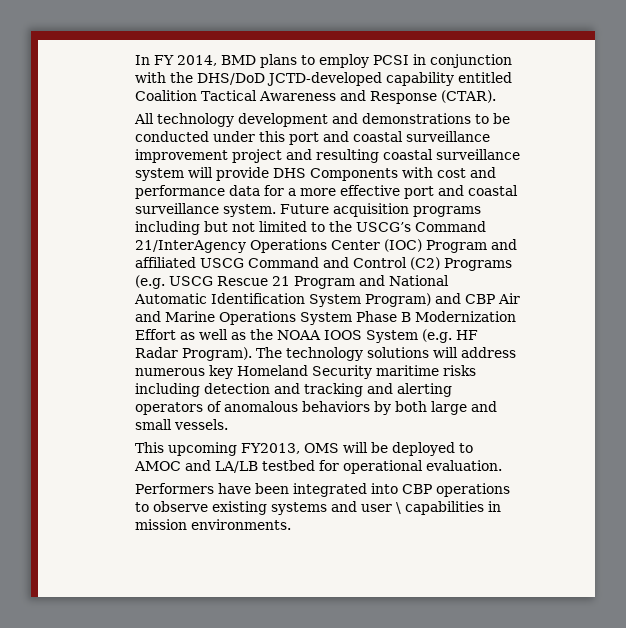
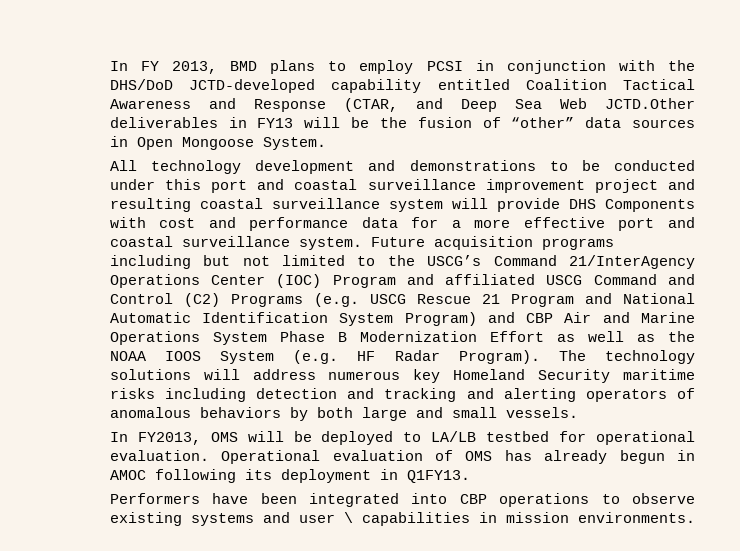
- In FY 2014, BMD plans to employ PCSI in conjunction with the DHS/DoD JCTD-developed capability entitled Coalition Tactical Awareness and Response (CTAR).
+ In FY 2013, BMD plans to employ PCSI in conjunction with the DHS/DoD JCTD-developed capability entitled Coalition Tactical Awareness and Response (CTAR, and Deep Sea Web JCTD.Other deliverables in FY13 will be the fusion of “other” data sources in Open Mongoose System.
- This upcoming FY2013, OMS will be deployed to AMOC and LA/LB testbed for operational evaluation.
+ In FY2013, OMS will be deployed to LA/LB testbed for operational evaluation. Operational evaluation of OMS has already begun in AMOC following its deployment in Q1FY13.

